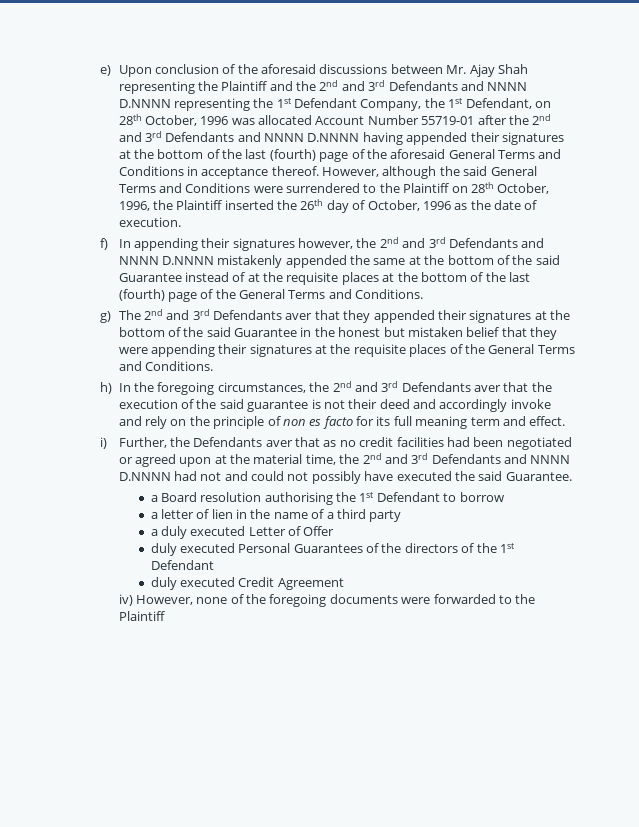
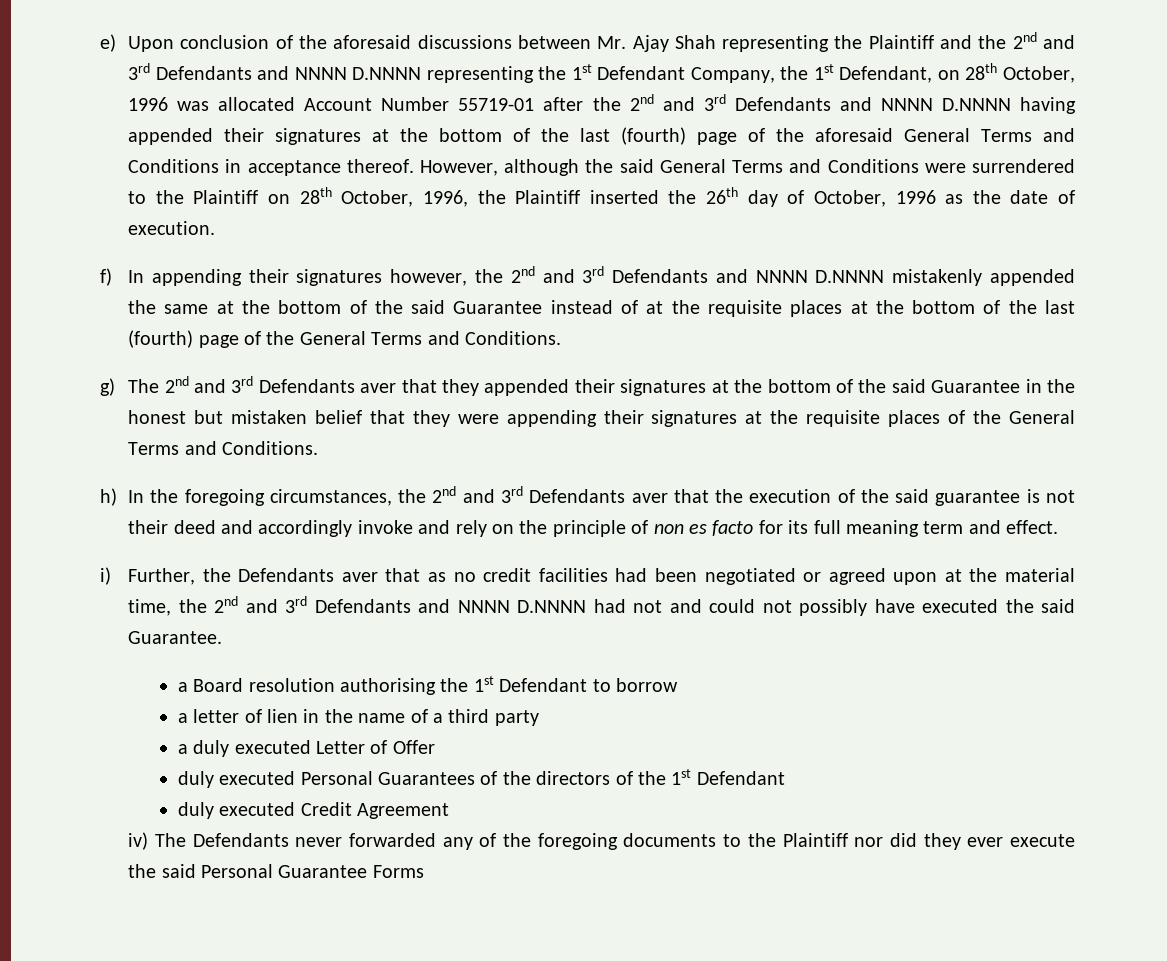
- iv) However, none of the foregoing documents were forwarded to the Plaintiff
+ iv) The Defendants never forwarded any of the foregoing documents to the Plaintiff nor did they ever execute the said Personal Guarantee Forms

